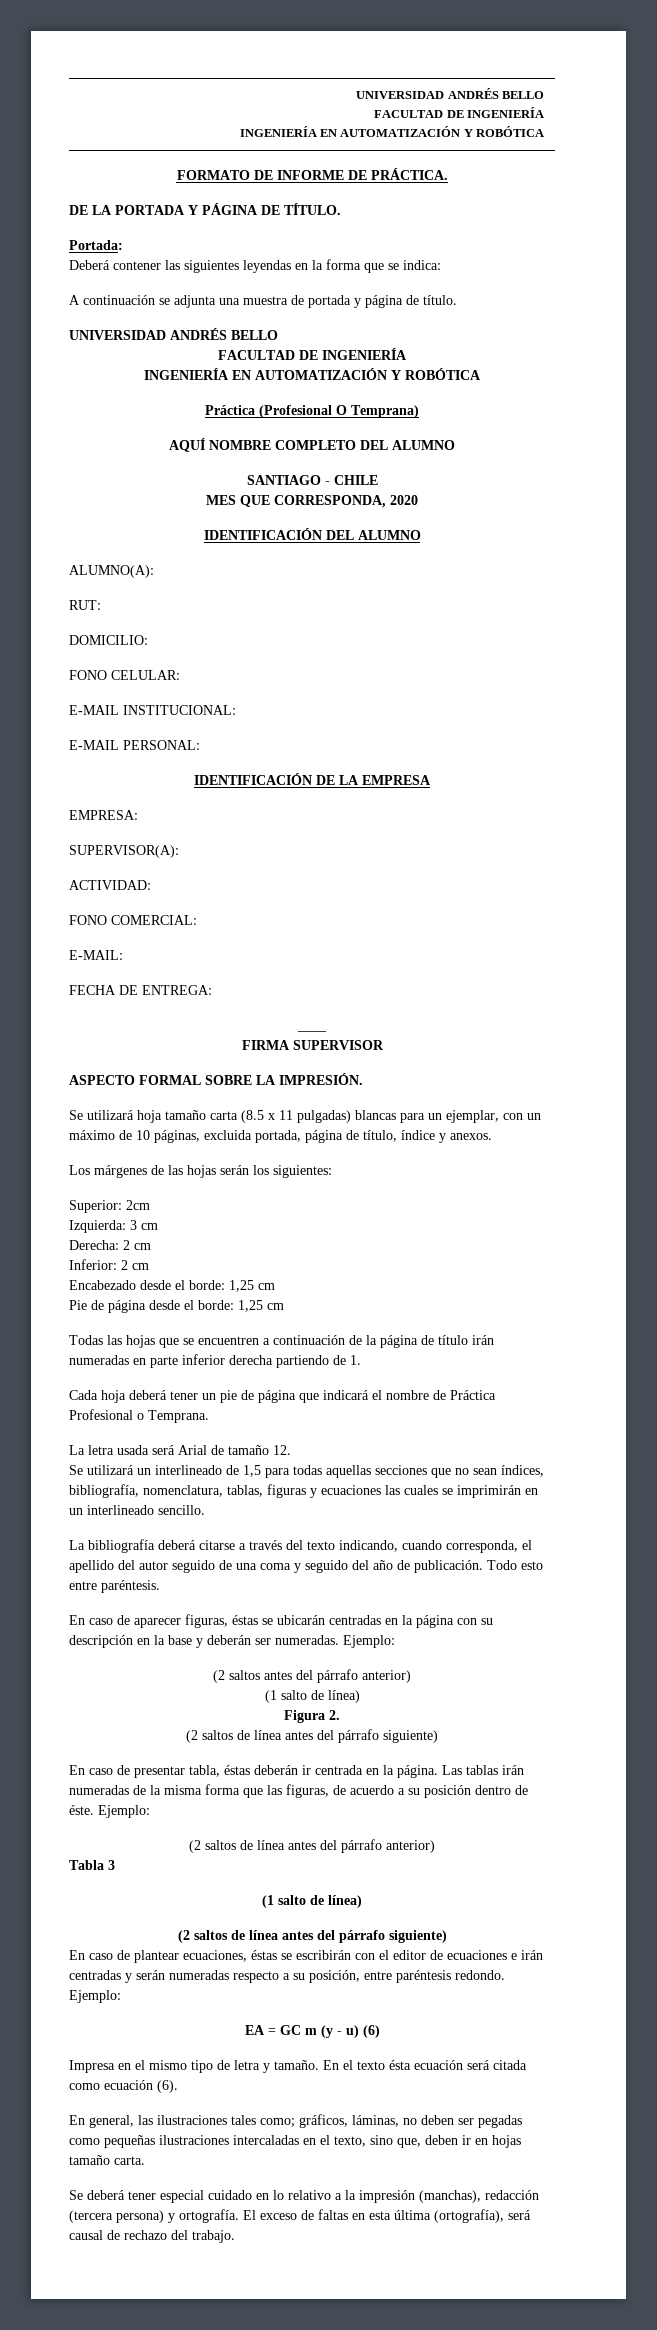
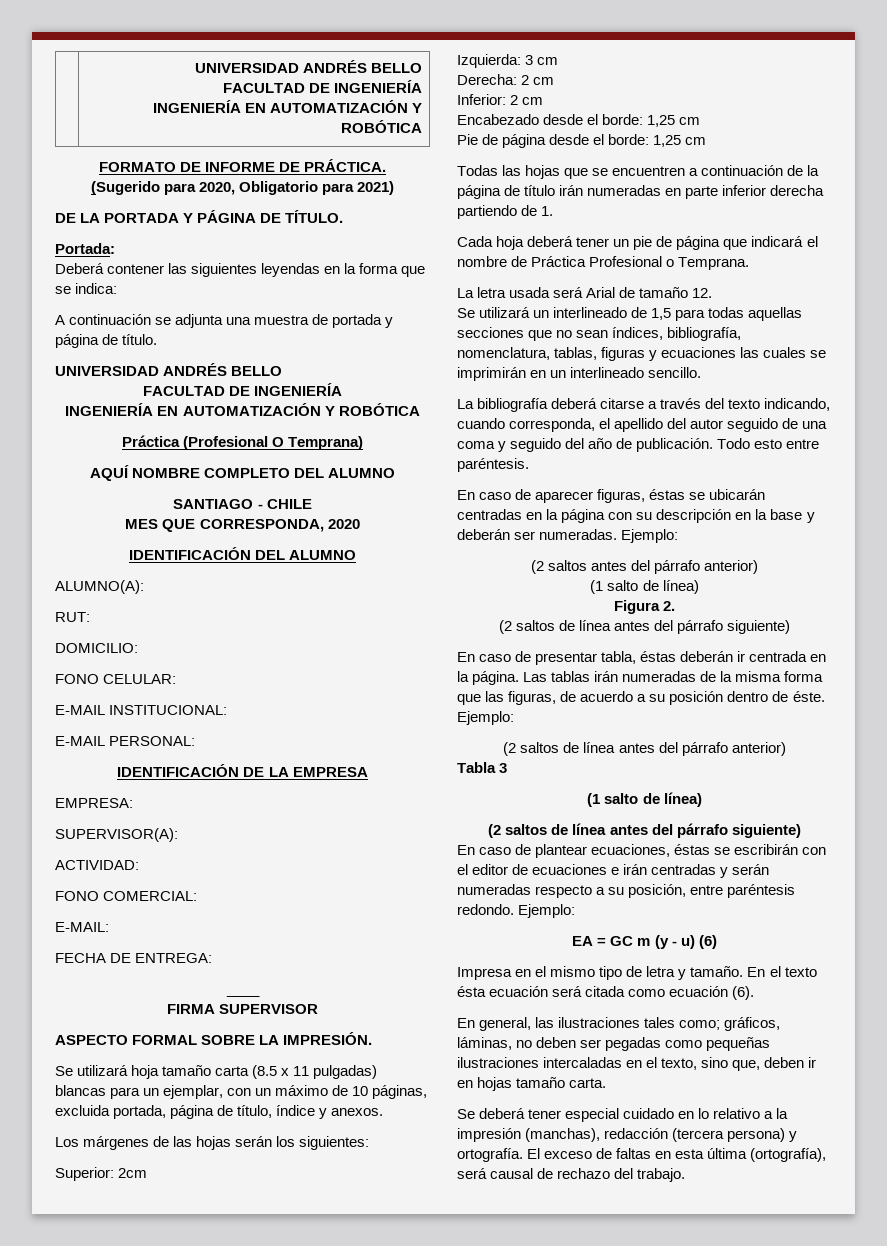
+ (Sugerido para 2020, Obligatorio para 2021)

